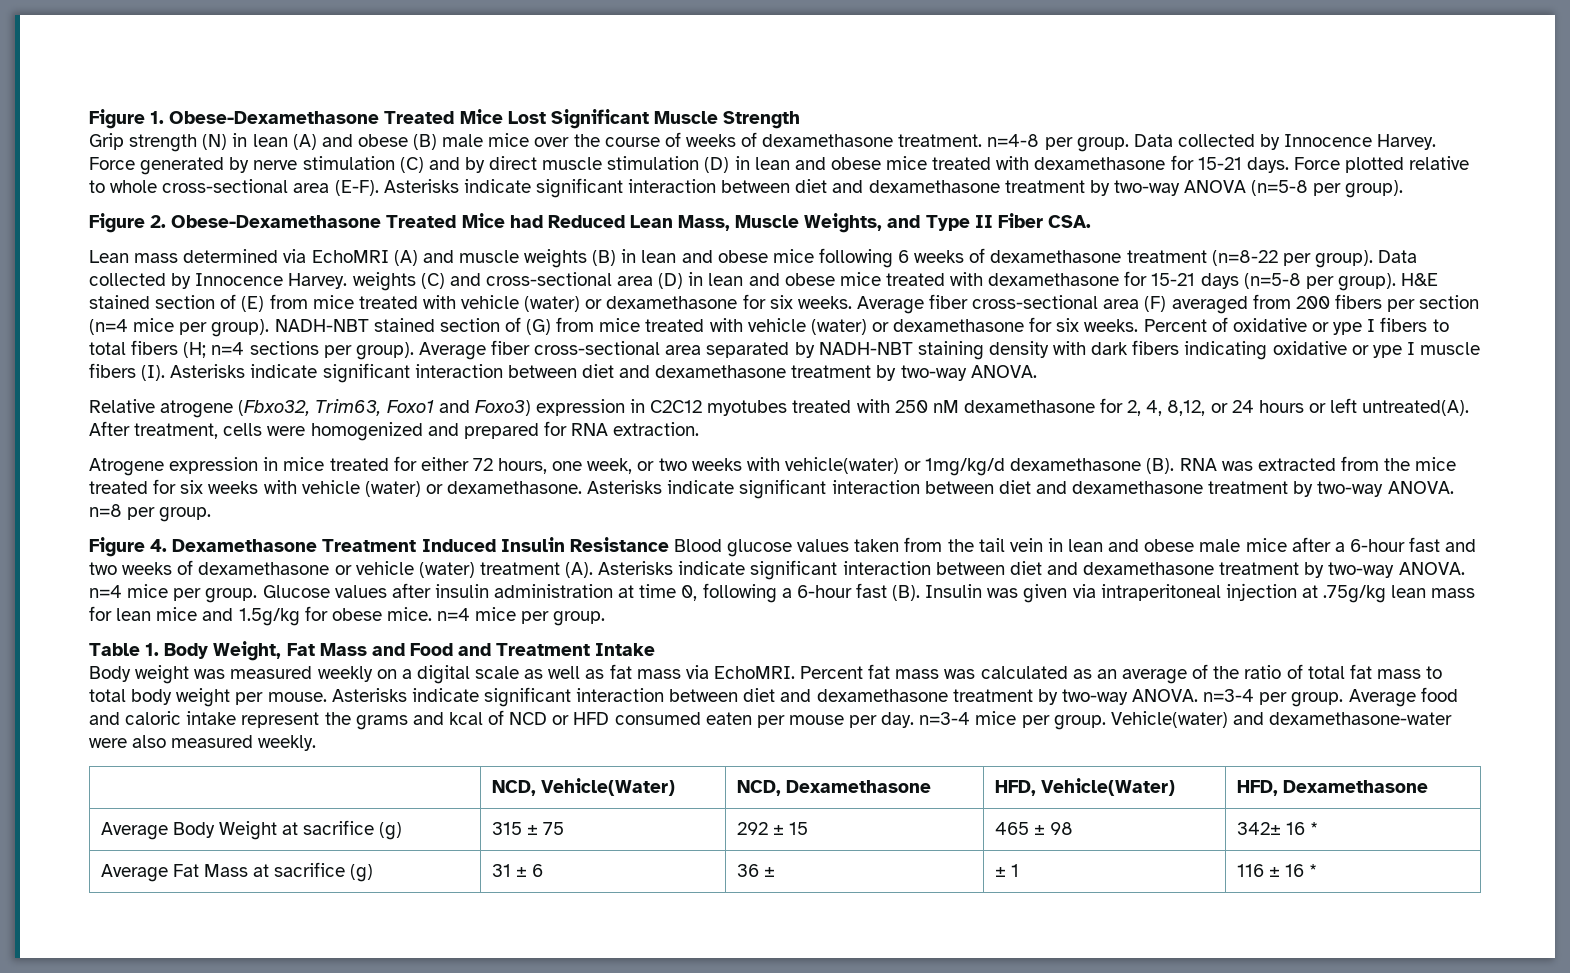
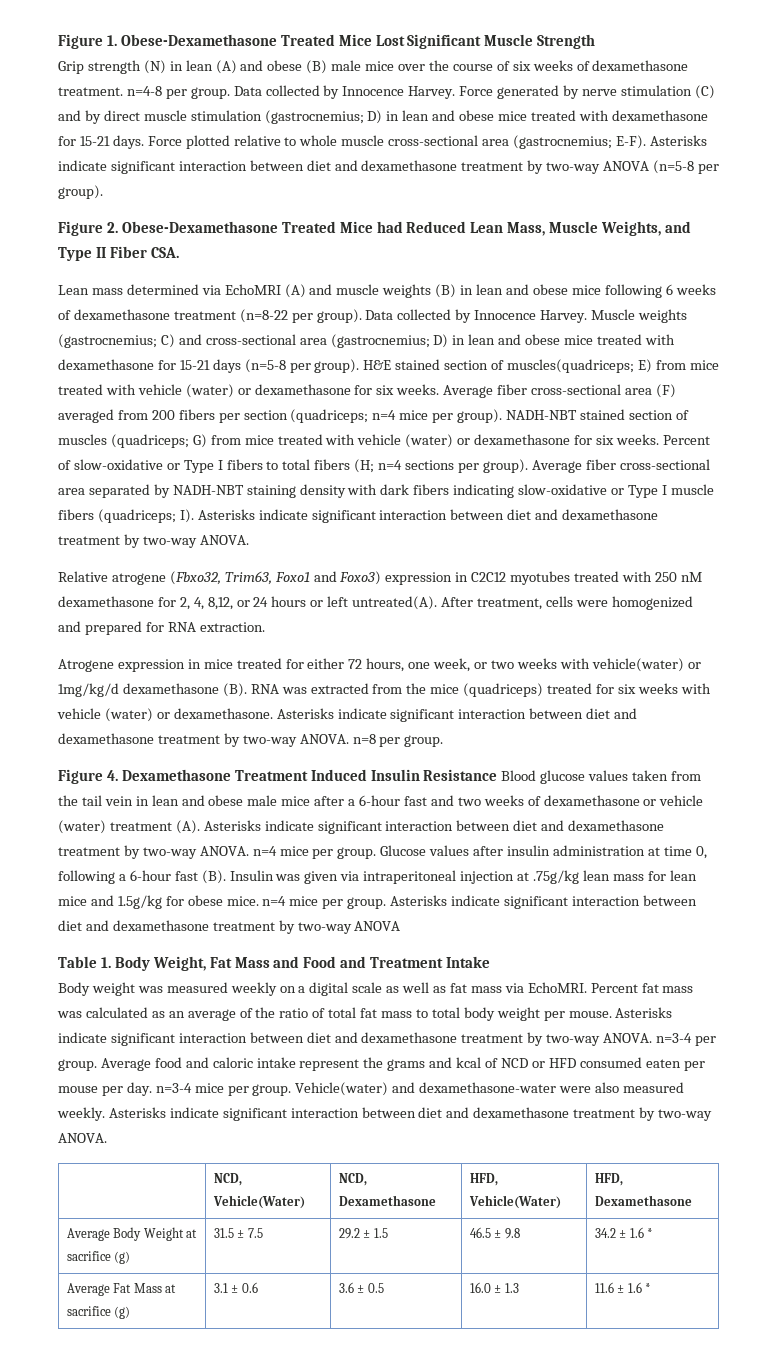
- Grip strength (N) in lean (A) and obese (B) male mice over the course of weeks of dexamethasone treatment. n=4-8 per group.
+ Grip strength (N) in lean (A) and obese (B) male mice over the course of six weeks of dexamethasone treatment. n=4-8 per group.
- Force generated by nerve stimulation (C) and by direct muscle stimulation (D) in lean and obese mice treated with dexamethasone for 15-21 days.
+ Force generated by nerve stimulation (C) and by direct muscle stimulation (gastrocnemius; D) in lean and obese mice treated with dexamethasone for 15-21 days.
- Force plotted relative to whole cross-sectional area (E-F).
+ Force plotted relative to whole muscle cross-sectional area (gastrocnemius; E-F).
- Data collected by Innocence Harvey. weights (C) and cross-sectional area (D) in lean and obese mice treated with dexamethasone for 15-21 days (n=5-8 per group).
+ Data collected by Innocence Harvey. Muscle weights (gastrocnemius; C) and cross-sectional area (gastrocnemius; D) in lean and obese mice treated with dexamethasone for 15-21 days (n=5-8 per group).
- H&E stained section of (E) from mice treated with vehicle (water) or dexamethasone for six weeks.
+ H&E stained section of muscles(quadriceps; E) from mice treated with vehicle (water) or dexamethasone for six weeks.
- Average fiber cross-sectional area (F) averaged from 200 fibers per section (n=4 mice per group).
+ Average fiber cross-sectional area (F) averaged from 200 fibers per section (quadriceps; n=4 mice per group).
- NADH-NBT stained section of (G) from mice treated with vehicle (water) or dexamethasone for six weeks.
+ NADH-NBT stained section of muscles (quadriceps; G) from mice treated with vehicle (water) or dexamethasone for six weeks.
- Percent of oxidative or ype I fibers to total fibers (H; n=4 sections per group).
+ Percent of slow-oxidative or Type I fibers to total fibers (H; n=4 sections per group).
- Average fiber cross-sectional area separated by NADH-NBT staining density with dark fibers indicating oxidative or ype I muscle fibers (I). Asterisks indicate significant interaction between diet and dexamethasone treatment by two-way ANOVA.
+ Average fiber cross-sectional area separated by NADH-NBT staining density with dark fibers indicating slow-oxidative or Type I muscle fibers (quadriceps; I). Asterisks indicate significant interaction between diet and dexamethasone treatment by two-way ANOVA.
- Atrogene expression in mice treated for either 72 hours, one week, or two weeks with vehicle(water) or 1mg/kg/d dexamethasone (B). RNA was extracted from the mice treated for six weeks with vehicle (water) or dexamethasone.
+ Atrogene expression in mice treated for either 72 hours, one week, or two weeks with vehicle(water) or 1mg/kg/d dexamethasone (B). RNA was extracted from the mice (quadriceps) treated for six weeks with vehicle (water) or dexamethasone.
- Glucose values after insulin administration at time 0, following a 6-hour fast (B). Insulin was given via intraperitoneal injection at .75g/kg lean mass for lean mice and 1.5g/kg for obese mice. n=4 mice per group.
+ Glucose values after insulin administration at time 0, following a 6-hour fast (B). Insulin was given via intraperitoneal injection at .75g/kg lean mass for lean mice and 1.5g/kg for obese mice. n=4 mice per group. Asterisks indicate significant interaction between diet and dexamethasone treatment by two-way ANOVA
- Vehicle(water) and dexamethasone-water were also measured weekly.
+ Vehicle(water) and dexamethasone-water were also measured weekly. Asterisks indicate significant interaction between diet and dexamethasone treatment by two-way ANOVA.
- Average Body Weight at sacrifice (g) | 315 ± 75 | 292 ± 15 | 465 ± 98 | 342± 16 *
+ Average Body Weight at sacrifice (g) | 31.5 ± 7.5 | 29.2 ± 1.5 | 46.5 ± 9.8 | 34.2 ± 1.6 *
- Average Fat Mass at sacrifice (g) | 31 ± 6 | 36 ± | ± 1 | 116 ± 16 *
+ Average Fat Mass at sacrifice (g) | 3.1 ± 0.6 | 3.6 ± 0.5 | 16.0 ± 1.3 | 11.6 ± 1.6 *

